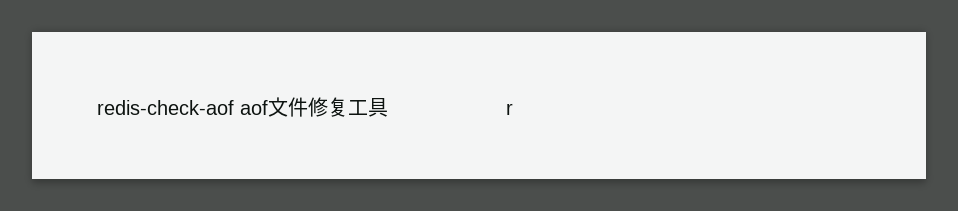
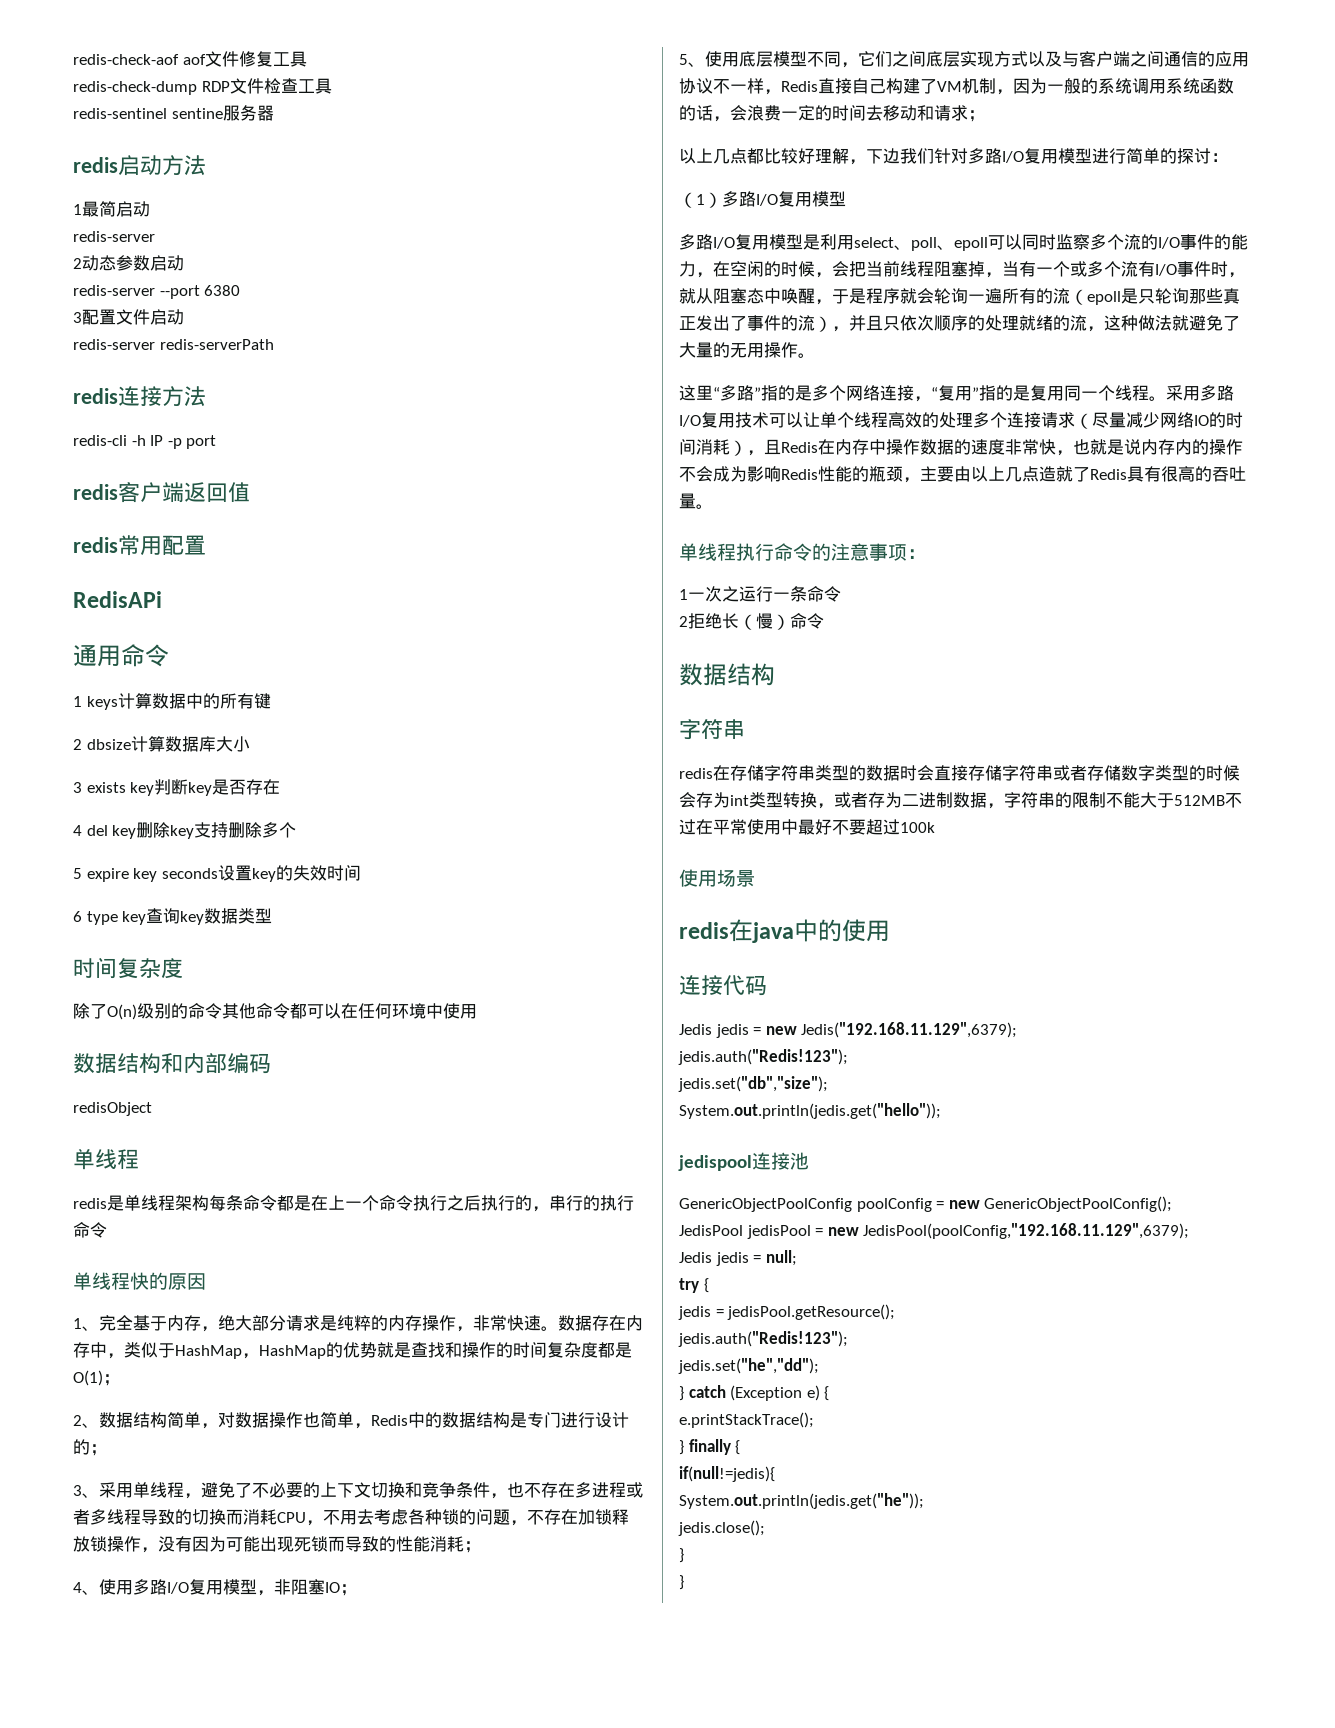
- r
+ redis-check-dump RDP文件检查工具
+ redis-sentinel sentine服务器
+ redis启动方法
+ 1最简启动
+ redis-server
+ 2动态参数启动
+ redis-server --port 6380
+ 3配置文件启动
+ redis-server redis-serverPath
+ redis连接方法
+ redis-cli -h IP -p port
+ redis客户端返回值
+ redis常用配置
+ RedisAPi
+ 通用命令
+ 1 keys计算数据中的所有键
+ 2 dbsize计算数据库大小
+ 3 exists key判断key是否存在
+ 4 del key删除key支持删除多个
+ 5 expire key seconds设置key的失效时间
+ 6 type key查询key数据类型
+ 时间复杂度
+ 除了O(n)级别的命令其他命令都可以在任何环境中使用
+ 数据结构和内部编码
+ redisObject
+ 单线程
+ redis是单线程架构每条命令都是在上一个命令执行之后执行的，串行的执行命令
+ 单线程快的原因
+ 1、完全基于内存，绝大部分请求是纯粹的内存操作，非常快速。数据存在内存中，类似于HashMap，HashMap的优势就是查找和操作的时间复杂度都是O(1)；
+ 2、数据结构简单，对数据操作也简单，Redis中的数据结构是专门进行设计的；
+ 3、采用单线程，避免了不必要的上下文切换和竞争条件，也不存在多进程或者多线程导致的切换而消耗CPU，不用去考虑各种锁的问题，不存在加锁释放锁操作，没有因为可能出现死锁而导致的性能消耗；
+ 4、使用多路I/O复用模型，非阻塞IO；
+ 5、使用底层模型不同，它们之间底层实现方式以及与客户端之间通信的应用协议不一样，Redis直接自己构建了VM机制，因为一般的系统调用系统函数的话，会浪费一定的时间去移动和请求；
+ 以上几点都比较好理解，下边我们针对多路I/O复用模型进行简单的探讨：
+ （1）多路I/O复用模型
+ 多路I/O复用模型是利用select、poll、epoll可以同时监察多个流的I/O事件的能力，在空闲的时候，会把当前线程阻塞掉，当有一个或多个流有I/O事件时，就从阻塞态中唤醒，于是程序就会轮询一遍所有的流（epoll是只轮询那些真正发出了事件的流），并且只依次顺序的处理就绪的流，这种做法就避免了大量的无用操作。
+ 这里“多路”指的是多个网络连接，“复用”指的是复用同一个线程。采用多路I/O复用技术可以让单个线程高效的处理多个连接请求（尽量减少网络IO的时间消耗），且Redis在内存中操作数据的速度非常快，也就是说内存内的操作不会成为影响Redis性能的瓶颈，主要由以上几点造就了Redis具有很高的吞吐量。
+ 单线程执行命令的注意事项：
+ 1一次之运行一条命令
+ 2拒绝长（慢）命令
+ 数据结构
+ 字符串
+ redis在存储字符串类型的数据时会直接存储字符串或者存储数字类型的时候会存为int类型转换，或者存为二进制数据，字符串的限制不能大于512MB不过在平常使用中最好不要超过100k
+ 使用场景
+ redis在java中的使用
+ 连接代码
+ Jedis jedis = new Jedis("192.168.11.129",6379);
+ jedis.auth("Redis!123");
+ jedis.set("db","size");
+ System.out.println(jedis.get("hello"));
+ jedispool连接池
+ GenericObjectPoolConfig poolConfig = new GenericObjectPoolConfig();
+ JedisPool jedisPool = new JedisPool(poolConfig,"192.168.11.129",6379);
+ Jedis jedis = null;
+ try {
+ jedis = jedisPool.getResource();
+ jedis.auth("Redis!123");
+ jedis.set("he","dd");
+ } catch (Exception e) {
+ e.printStackTrace();
+ } finally {
+ if(null!=jedis){
+ System.out.println(jedis.get("he"));
+ jedis.close();
+ }
+ }

